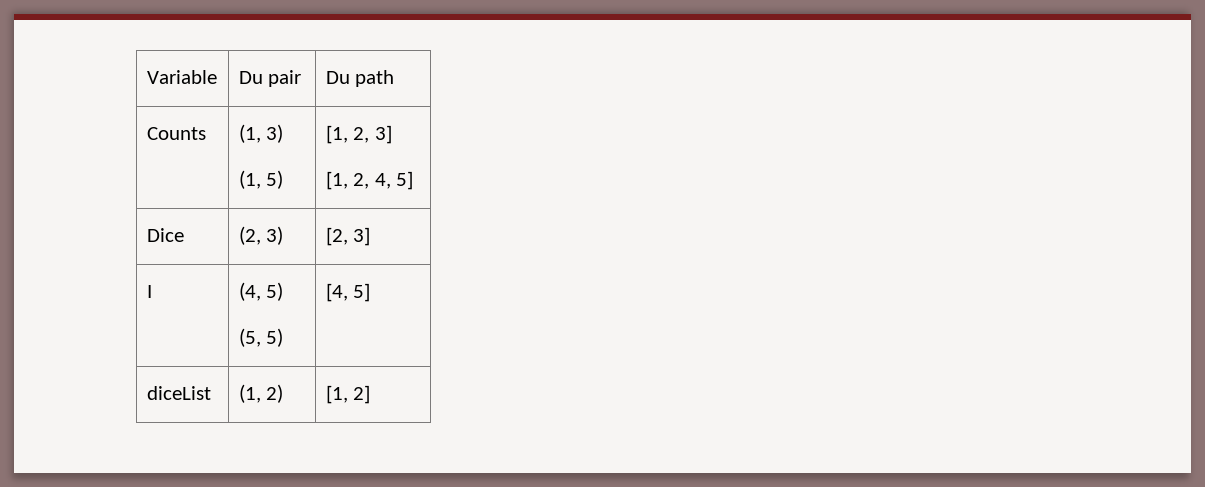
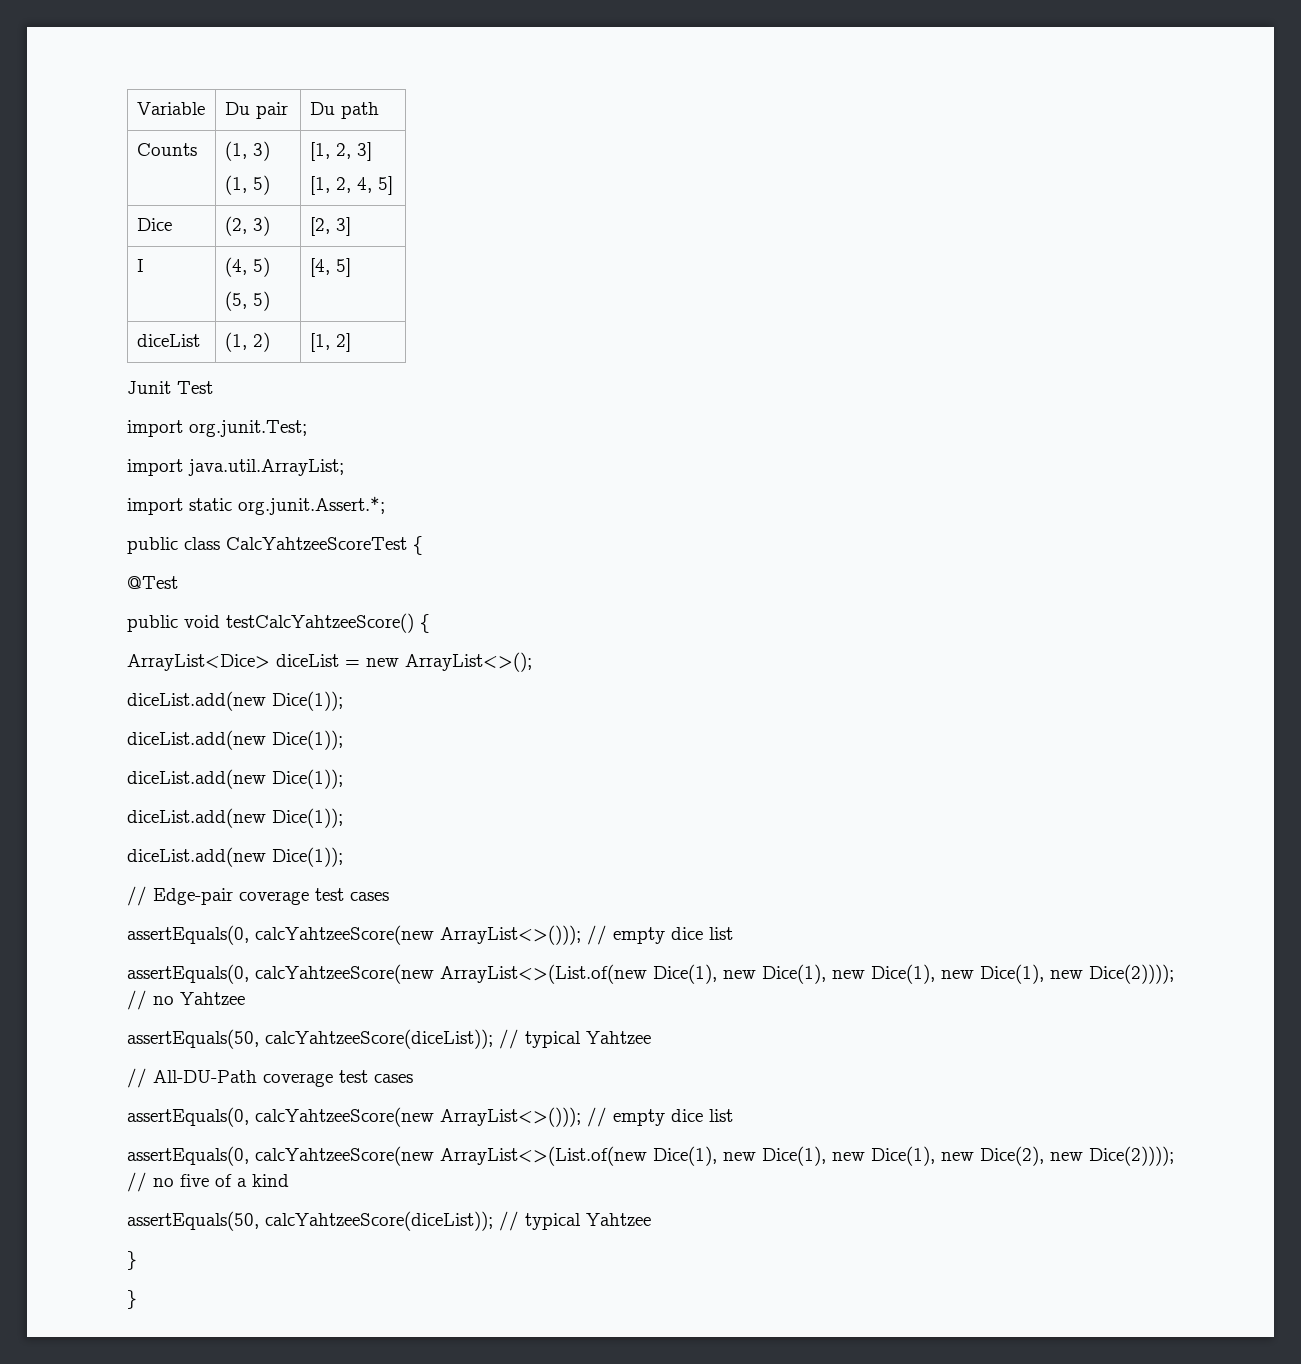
+ Junit Test
+ import org.junit.Test;
+ import java.util.ArrayList;
+ import static org.junit.Assert.*;
+ public class CalcYahtzeeScoreTest {
+ @Test
+ public void testCalcYahtzeeScore() {
+ ArrayList<Dice> diceList = new ArrayList<>();
+ diceList.add(new Dice(1));
+ diceList.add(new Dice(1));
+ diceList.add(new Dice(1));
+ diceList.add(new Dice(1));
+ diceList.add(new Dice(1));
+ // Edge-pair coverage test cases
+ assertEquals(0, calcYahtzeeScore(new ArrayList<>())); // empty dice list
+ assertEquals(0, calcYahtzeeScore(new ArrayList<>(List.of(new Dice(1), new Dice(1), new Dice(1), new Dice(1), new Dice(2)))); // no Yahtzee
+ assertEquals(50, calcYahtzeeScore(diceList)); // typical Yahtzee
+ // All-DU-Path coverage test cases
+ assertEquals(0, calcYahtzeeScore(new ArrayList<>())); // empty dice list
+ assertEquals(0, calcYahtzeeScore(new ArrayList<>(List.of(new Dice(1), new Dice(1), new Dice(1), new Dice(2), new Dice(2)))); // no five of a kind
+ assertEquals(50, calcYahtzeeScore(diceList)); // typical Yahtzee
+ }
+ }

